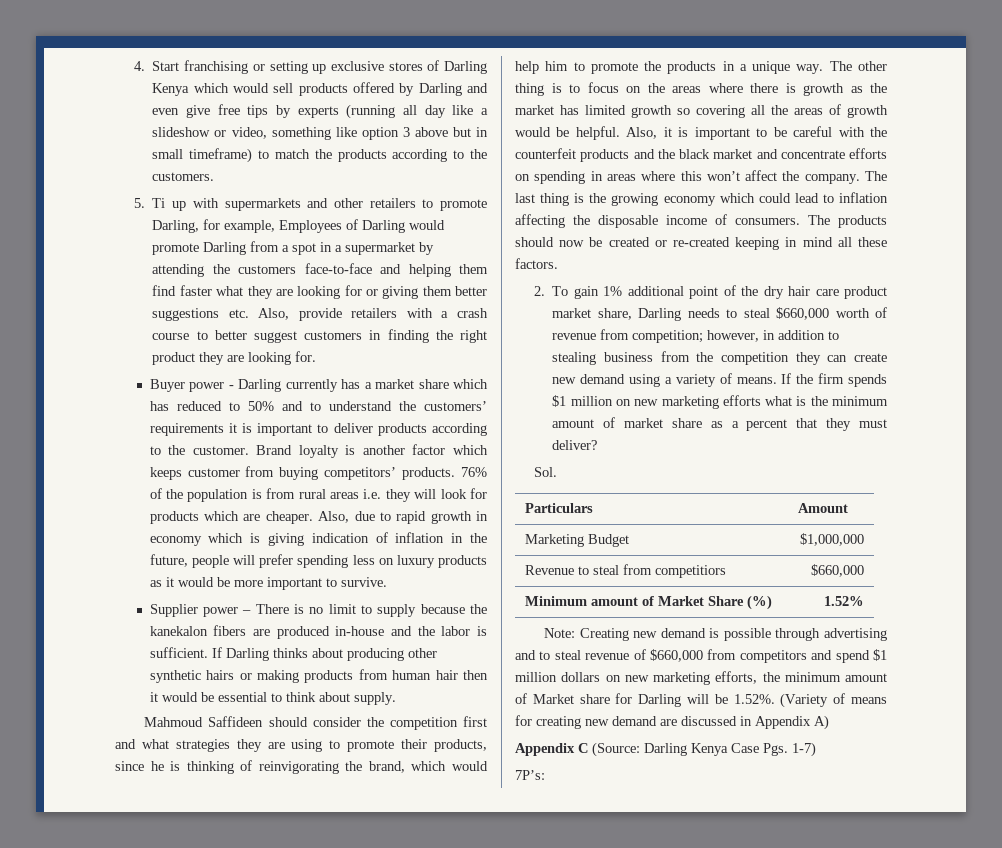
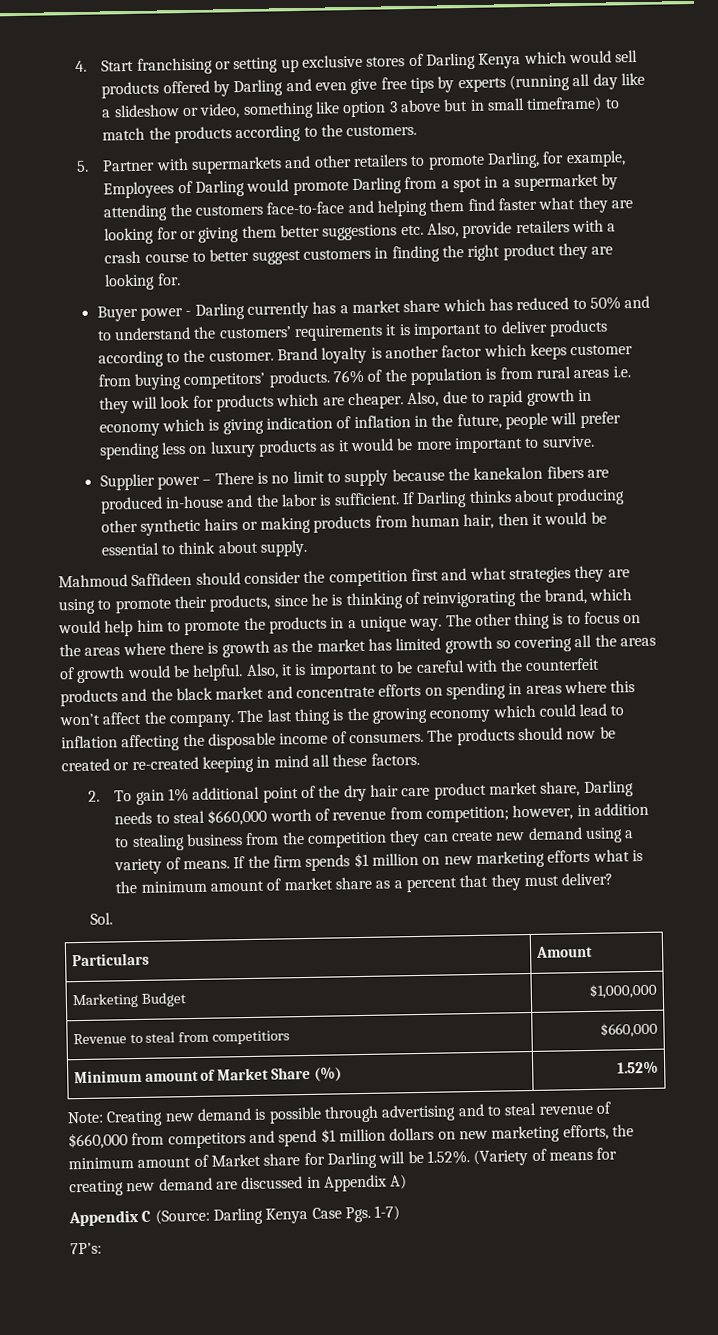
- 5. Ti up with supermarkets and other retailers to promote Darling, for example, Employees of Darling would promote Darling from a spot in a supermarket by attending the customers face-to-face and helping them find faster what they are looking for or giving them better suggestions etc. Also, provide retailers with a crash course to better suggest customers in finding the right product they are looking for.
+ 5. Partner with supermarkets and other retailers to promote Darling, for example, Employees of Darling would promote Darling from a spot in a supermarket by attending the customers face-to-face and helping them find faster what they are looking for or giving them better suggestions etc. Also, provide retailers with a crash course to better suggest customers in finding the right product they are looking for.
- If Darling thinks about producing other synthetic hairs or making products from human hair then it would be essential to think about supply.
+ If Darling thinks about producing other synthetic hairs or making products from human hair, then it would be essential to think about supply.

